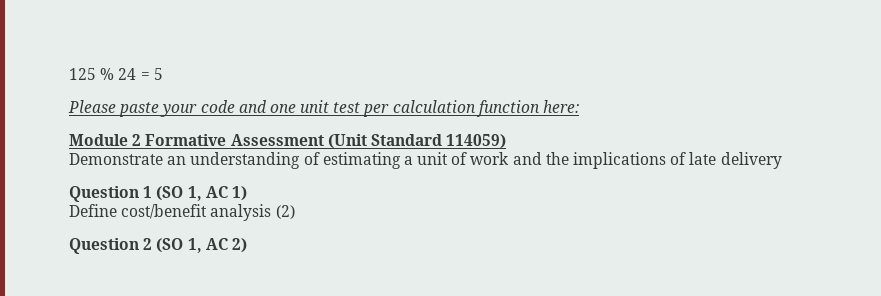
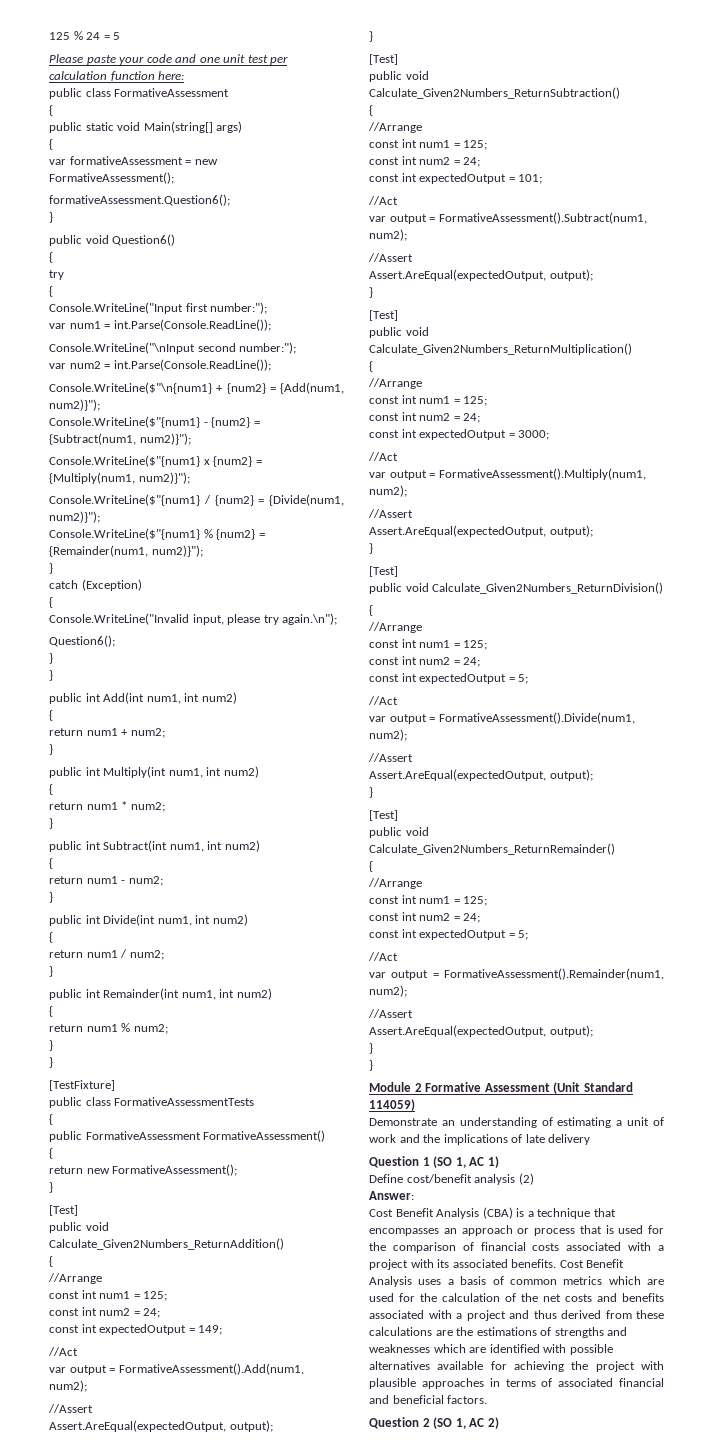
+ public class FormativeAssessment
+ {
+ public static void Main(string[] args)
+ {
+ var formativeAssessment = new FormativeAssessment();
+ formativeAssessment.Question6();
+ }
+ public void Question6()
+ {
+ try
+ {
+ Console.WriteLine("Input first number:");
+ var num1 = int.Parse(Console.ReadLine());
+ Console.WriteLine("\nInput second number:");
+ var num2 = int.Parse(Console.ReadLine());
+ Console.WriteLine($"\n{num1} + {num2} = {Add(num1, num2)}");
+ Console.WriteLine($"{num1} - {num2} = {Subtract(num1, num2)}");
+ Console.WriteLine($"{num1} x {num2} = {Multiply(num1, num2)}");
+ Console.WriteLine($"{num1} / {num2} = {Divide(num1, num2)}");
+ Console.WriteLine($"{num1} % {num2} = {Remainder(num1, num2)}");
+ }
+ catch (Exception)
+ {
+ Console.WriteLine("Invalid input, please try again.\n");
+ Question6();
+ }
+ }
+ public int Add(int num1, int num2)
+ {
+ return num1 + num2;
+ }
+ public int Multiply(int num1, int num2)
+ {
+ return num1 * num2;
+ }
+ public int Subtract(int num1, int num2)
+ {
+ return num1 - num2;
+ }
+ public int Divide(int num1, int num2)
+ {
+ return num1 / num2;
+ }
+ public int Remainder(int num1, int num2)
+ {
+ return num1 % num2;
+ }
+ }
+ [TestFixture]
+ public class FormativeAssessmentTests
+ {
+ public FormativeAssessment FormativeAssessment()
+ {
+ return new FormativeAssessment();
+ }
+ [Test]
+ public void Calculate_Given2Numbers_ReturnAddition()
+ {
+ //Arrange
+ const int num1 = 125;
+ const int num2 = 24;
+ const int expectedOutput = 149;
+ //Act
+ var output = FormativeAssessment().Add(num1, num2);
+ //Assert
+ Assert.AreEqual(expectedOutput, output);
+ }
+ [Test]
+ public void Calculate_Given2Numbers_ReturnSubtraction()
+ {
+ //Arrange
+ const int num1 = 125;
+ const int num2 = 24;
+ const int expectedOutput = 101;
+ //Act
+ var output = FormativeAssessment().Subtract(num1, num2);
+ //Assert
+ Assert.AreEqual(expectedOutput, output);
+ }
+ [Test]
+ public void Calculate_Given2Numbers_ReturnMultiplication()
+ {
+ //Arrange
+ const int num1 = 125;
+ const int num2 = 24;
+ const int expectedOutput = 3000;
+ //Act
+ var output = FormativeAssessment().Multiply(num1, num2);
+ //Assert
+ Assert.AreEqual(expectedOutput, output);
+ }
+ [Test]
+ public void Calculate_Given2Numbers_ReturnDivision()
+ {
+ //Arrange
+ const int num1 = 125;
+ const int num2 = 24;
+ const int expectedOutput = 5;
+ //Act
+ var output = FormativeAssessment().Divide(num1, num2);
+ //Assert
+ Assert.AreEqual(expectedOutput, output);
+ }
+ [Test]
+ public void Calculate_Given2Numbers_ReturnRemainder()
+ {
+ //Arrange
+ const int num1 = 125;
+ const int num2 = 24;
+ const int expectedOutput = 5;
+ //Act
+ var output = FormativeAssessment().Remainder(num1, num2);
+ //Assert
+ Assert.AreEqual(expectedOutput, output);
+ }
+ }
+ Answer:
+ Cost Benefit Analysis (CBA) is a technique that encompasses an approach or process that is used for the comparison of financial costs associated with a project with its associated benefits. Cost Benefit Analysis uses a basis of common metrics which are used for the calculation of the net costs and benefits associated with a project and thus derived from these calculations are the estimations of strengths and weaknesses which are identified with possible alternatives available for achieving the project with plausible approaches in terms of associated financial and beneficial factors.

